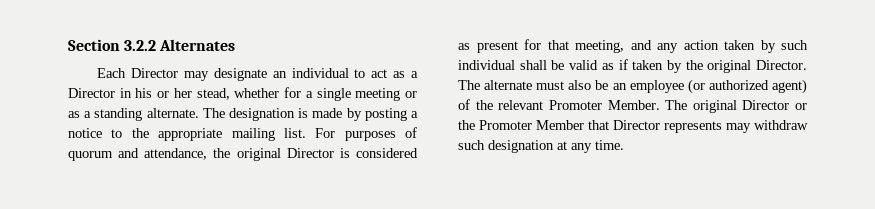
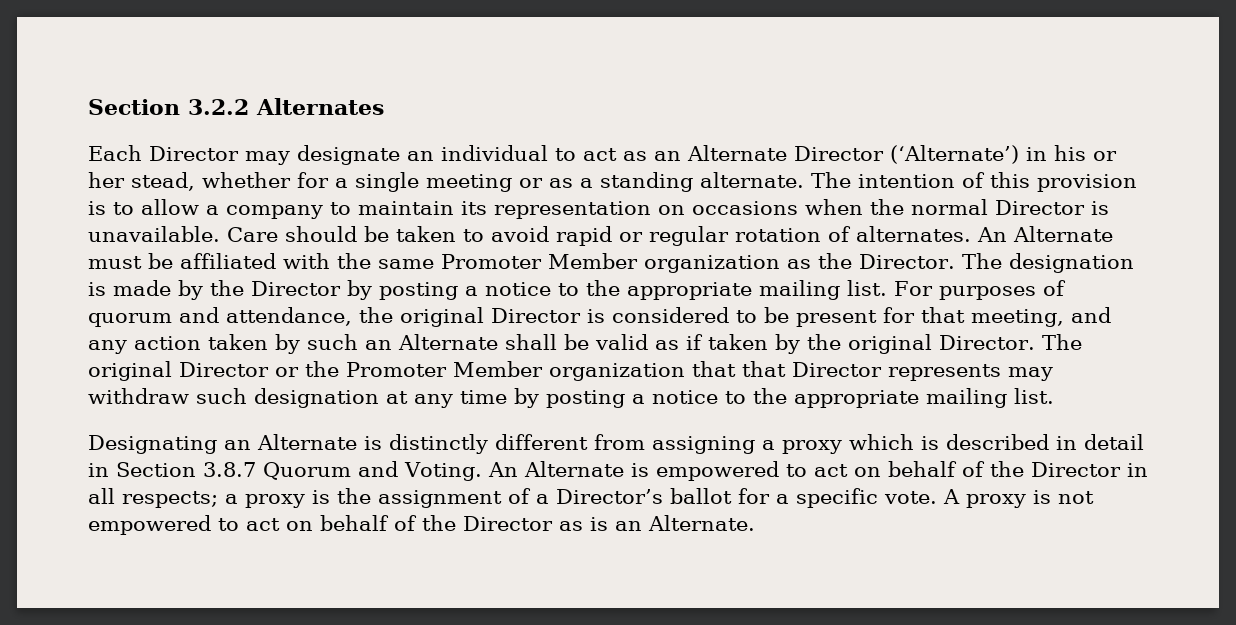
- Each Director may designate an individual to act as a Director in his or her stead, whether for a single meeting or as a standing alternate.
+ Each Director may designate an individual to act as an Alternate Director (‘Alternate’) in his or her stead, whether for a single meeting or as a standing alternate.
- The designation is made by posting a notice to the appropriate mailing list.
+ The intention of this provision is to allow a company to maintain its representation on occasions when the normal Director is unavailable. Care should be taken to avoid rapid or regular rotation of alternates. An Alternate must be affiliated with the same Promoter Member organization as the Director. The designation is made by the Director by posting a notice to the appropriate mailing list.
- For purposes of quorum and attendance, the original Director is considered as present for that meeting, and any action taken by such individual shall be valid as if taken by the original Director.
+ For purposes of quorum and attendance, the original Director is considered to be present for that meeting, and any action taken by such an Alternate shall be valid as if taken by the original Director.
- The alternate must also be an employee (or authorized agent) of the relevant Promoter Member. The original Director or the Promoter Member that Director represents may withdraw such designation at any time.
+ The original Director or the Promoter Member organization that that Director represents may withdraw such designation at any time by posting a notice to the appropriate mailing list.
+ Designating an Alternate is distinctly different from assigning a proxy which is described in detail in Section 3.8.7 Quorum and Voting. An Alternate is empowered to act on behalf of the Director in all respects; a proxy is the assignment of a Director’s ballot for a specific vote. A proxy is not empowered to act on behalf of the Director as is an Alternate.

